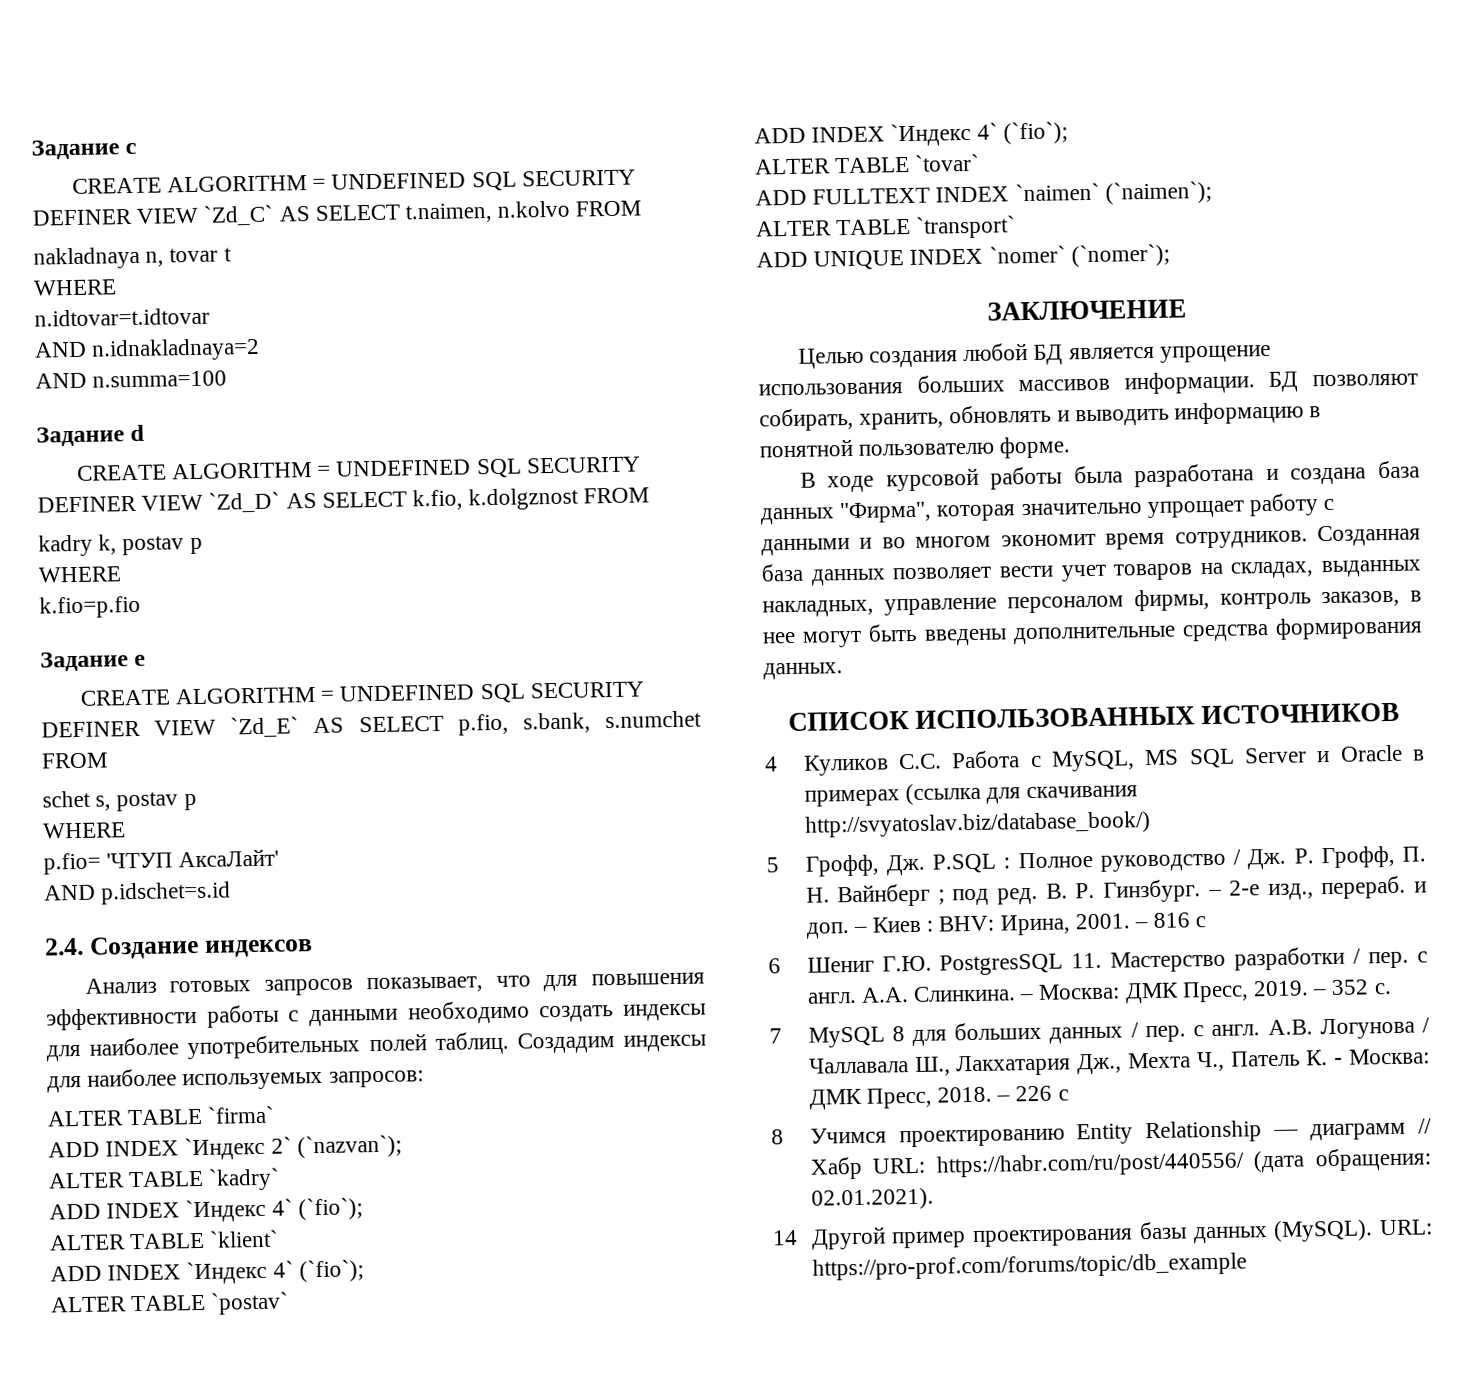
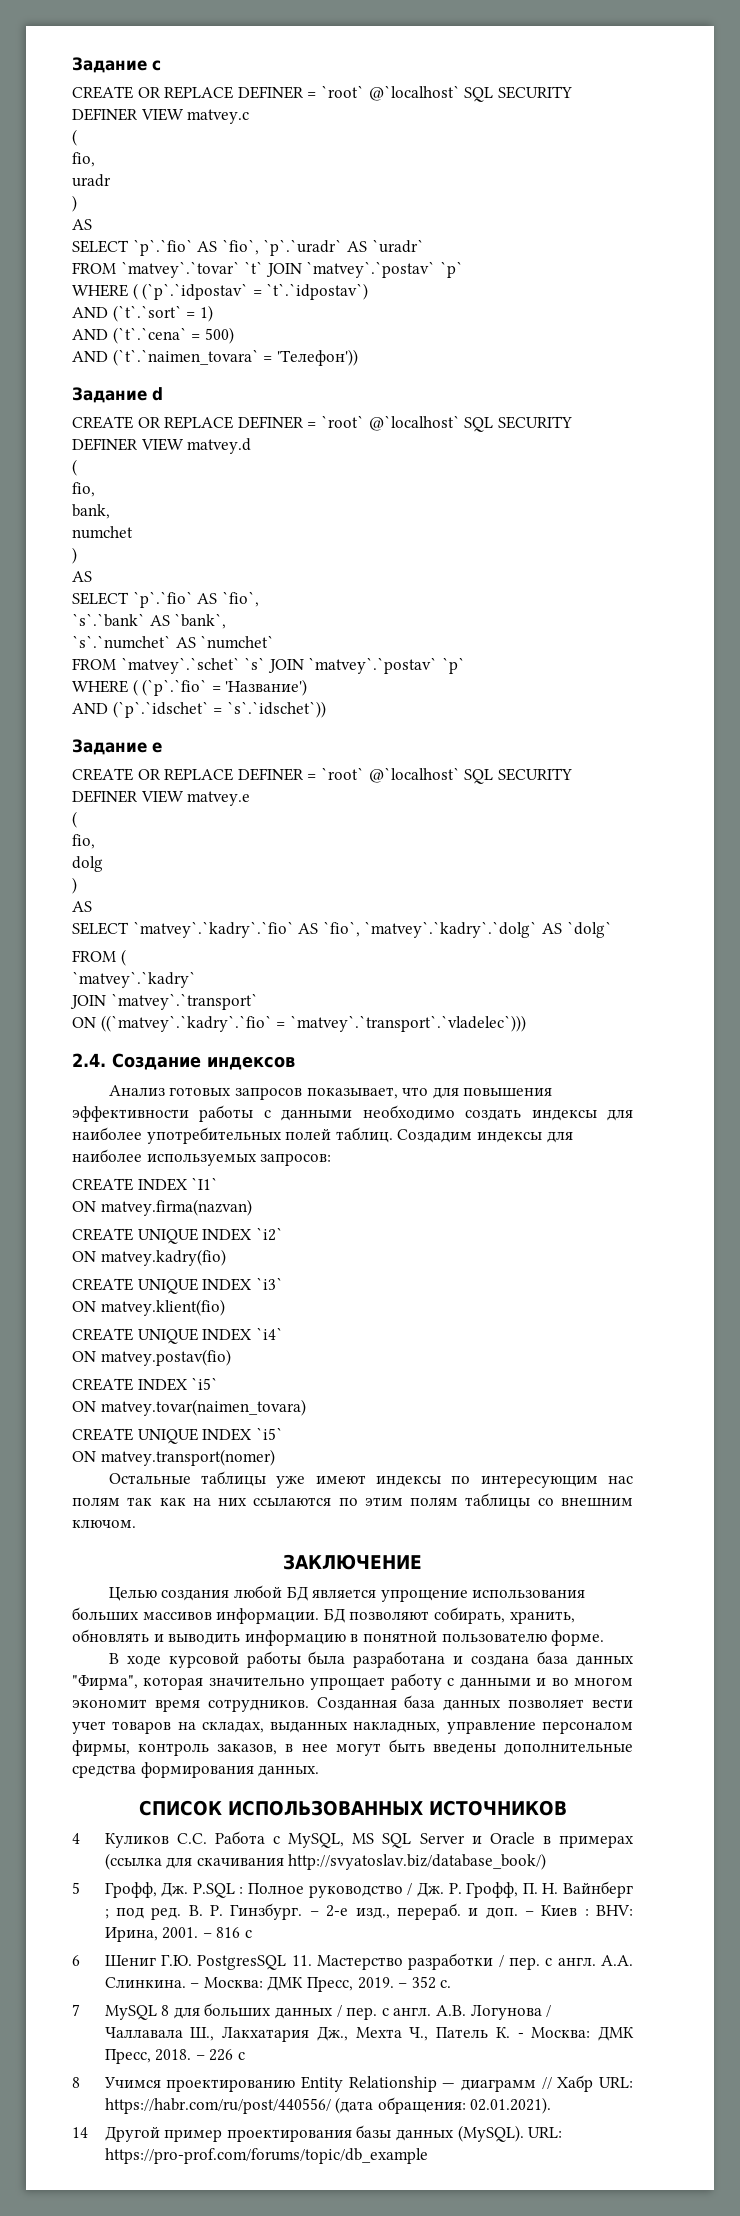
- CREATE ALGORITHM = UNDEFINED SQL SECURITY DEFINER VIEW `Zd_C` AS SELECT t.naimen, n.kolvo FROM
- nakladnaya n, tovar t
- WHERE
- n.idtovar=t.idtovar
- AND n.idnakladnaya=2
- AND n.summa=100
+ CREATE OR REPLACE DEFINER = `root` @`localhost` SQL SECURITY DEFINER VIEW matvey.c
+ (
+ fio,
+ uradr
+ )
+ AS
+ SELECT `p`.`fio` AS `fio`, `p`.`uradr` AS `uradr`
+ FROM `matvey`.`tovar` `t` JOIN `matvey`.`postav` `p`
+ WHERE ( (`p`.`idpostav` = `t`.`idpostav`)
+ AND (`t`.`sort` = 1)
+ AND (`t`.`cena` = 500)
+ AND (`t`.`naimen_tovara` = 'Телефон'))
  Задание d
- CREATE ALGORITHM = UNDEFINED SQL SECURITY DEFINER VIEW `Zd_D` AS SELECT k.fio, k.dolgznost FROM
- kadry k, postav p
- WHERE
- k.fio=p.fio
+ CREATE OR REPLACE DEFINER = `root` @`localhost` SQL SECURITY DEFINER VIEW matvey.d
+ (
+ fio,
+ bank,
+ numchet
+ )
+ AS
+ SELECT `p`.`fio` AS `fio`,
+ `s`.`bank` AS `bank`,
+ `s`.`numchet` AS `numchet`
+ FROM `matvey`.`schet` `s` JOIN `matvey`.`postav` `p`
+ WHERE ( (`p`.`fio` = 'Название')
+ AND (`p`.`idschet` = `s`.`idschet`))
  Задание e
- CREATE ALGORITHM = UNDEFINED SQL SECURITY DEFINER VIEW `Zd_E` AS SELECT p.fio, s.bank, s.numchet FROM
- schet s, postav p
- WHERE
- p.fio= 'ЧТУП АксаЛайт'
- AND p.idschet=s.id
+ CREATE OR REPLACE DEFINER = `root` @`localhost` SQL SECURITY DEFINER VIEW matvey.e
+ (
+ fio,
+ dolg
+ )
+ AS
+ SELECT `matvey`.`kadry`.`fio` AS `fio`, `matvey`.`kadry`.`dolg` AS `dolg`
+ FROM (
+ `matvey`.`kadry`
+ JOIN `matvey`.`transport`
+ ON ((`matvey`.`kadry`.`fio` = `matvey`.`transport`.`vladelec`)))
- ALTER TABLE `firma`
- ADD INDEX `Индекс 2` (`nazvan`);
- ALTER TABLE `kadry`
- ADD INDEX `Индекс 4` (`fio`);
- ALTER TABLE `klient`
- ADD INDEX `Индекс 4` (`fio`);
- ALTER TABLE `postav`
- ADD INDEX `Индекс 4` (`fio`);
- ALTER TABLE `tovar`
- ADD FULLTEXT INDEX `naimen` (`naimen`);
- ALTER TABLE `transport`
- ADD UNIQUE INDEX `nomer` (`nomer`);
+ CREATE INDEX `I1`
+ ON matvey.firma(nazvan)
+ CREATE UNIQUE INDEX `i2`
+ ON matvey.kadry(fio)
+ CREATE UNIQUE INDEX `i3`
+ ON matvey.klient(fio)
+ CREATE UNIQUE INDEX `i4`
+ ON matvey.postav(fio)
+ CREATE INDEX `i5`
+ ON matvey.tovar(naimen_tovara)
+ CREATE UNIQUE INDEX `i5`
+ ON matvey.transport(nomer)
+ Остальные таблицы уже имеют индексы по интересующим нас полям так как на них ссылаются по этим полям таблицы со внешним ключом.

